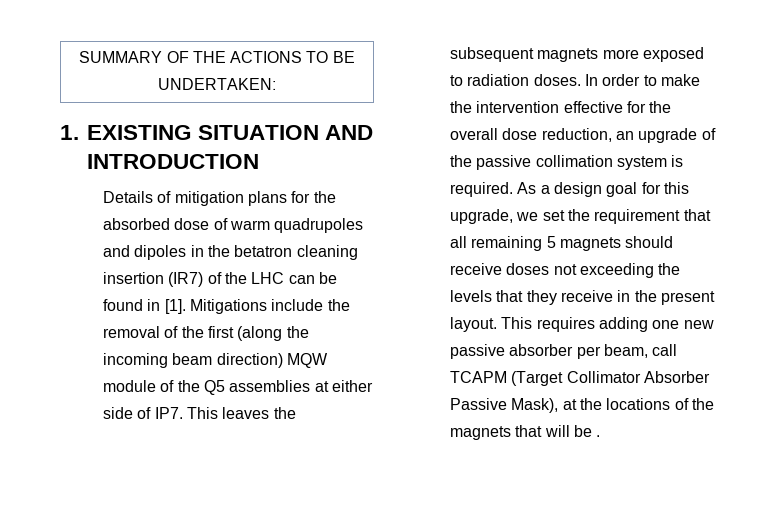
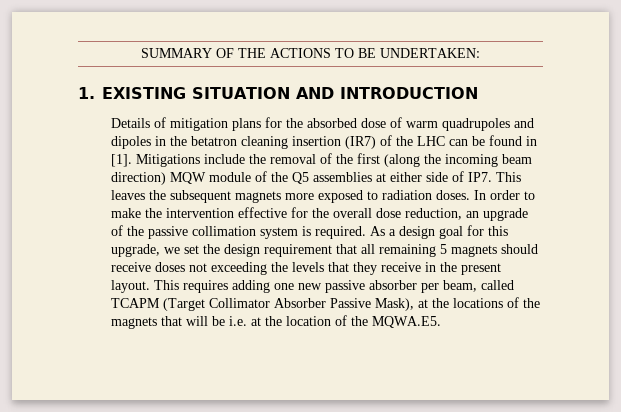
- As a design goal for this upgrade, we set the requirement that all remaining 5 magnets should receive doses not exceeding the levels that they receive in the present layout.
+ As a design goal for this upgrade, we set the design requirement that all remaining 5 magnets should receive doses not exceeding the levels that they receive in the present layout.
- This requires adding one new passive absorber per beam, call TCAPM (Target Collimator Absorber Passive Mask), at the locations of the magnets that will be .
+ This requires adding one new passive absorber per beam, called TCAPM (Target Collimator Absorber Passive Mask), at the locations of the magnets that will be i.e. at the location of the MQWA.E5.

